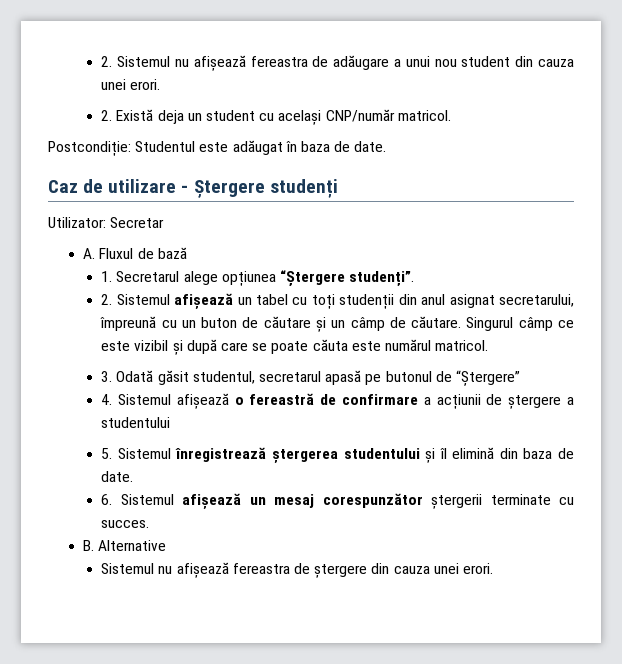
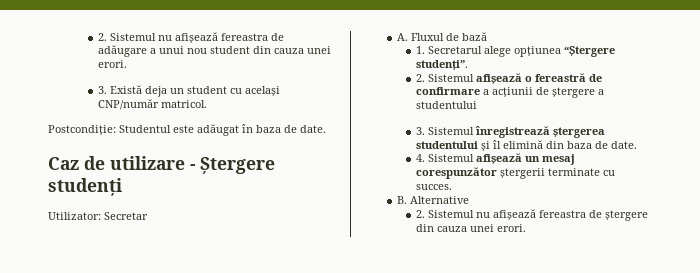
- 2. Există deja un student cu același CNP/număr matricol.
+ 3. Există deja un student cu același CNP/număr matricol.
- 2. Sistemul afișează un tabel cu toți studenții din anul asignat secretarului, împreună cu un buton de căutare și un câmp de căutare. Singurul câmp ce este vizibil și după care se poate căuta este numărul matricol.
- 3. Odată găsit studentul, secretarul apasă pe butonul de “Ștergere”
- 4. Sistemul afișează o fereastră de confirmare a acțiunii de ștergere a studentului
+ 2. Sistemul afișează o fereastră de confirmare a acțiunii de ștergere a studentului
- 5. Sistemul înregistrează ștergerea studentului și îl elimină din baza de date.
+ 3. Sistemul înregistrează ștergerea studentului și îl elimină din baza de date.
- 6. Sistemul afișează un mesaj corespunzător ștergerii terminate cu succes.
+ 4. Sistemul afișează un mesaj corespunzător ștergerii terminate cu succes.
- Sistemul nu afișează fereastra de ștergere din cauza unei erori.
+ 2. Sistemul nu afișează fereastra de ștergere din cauza unei erori.

